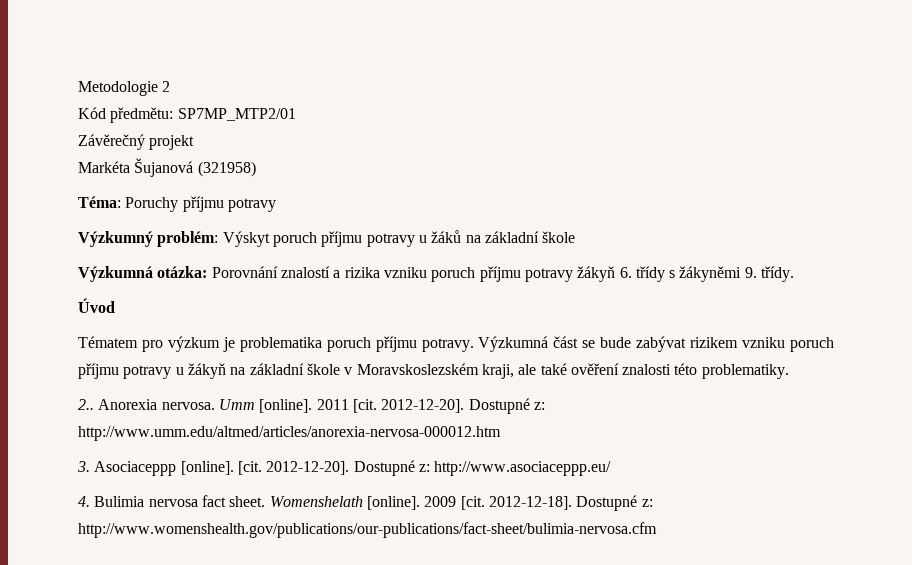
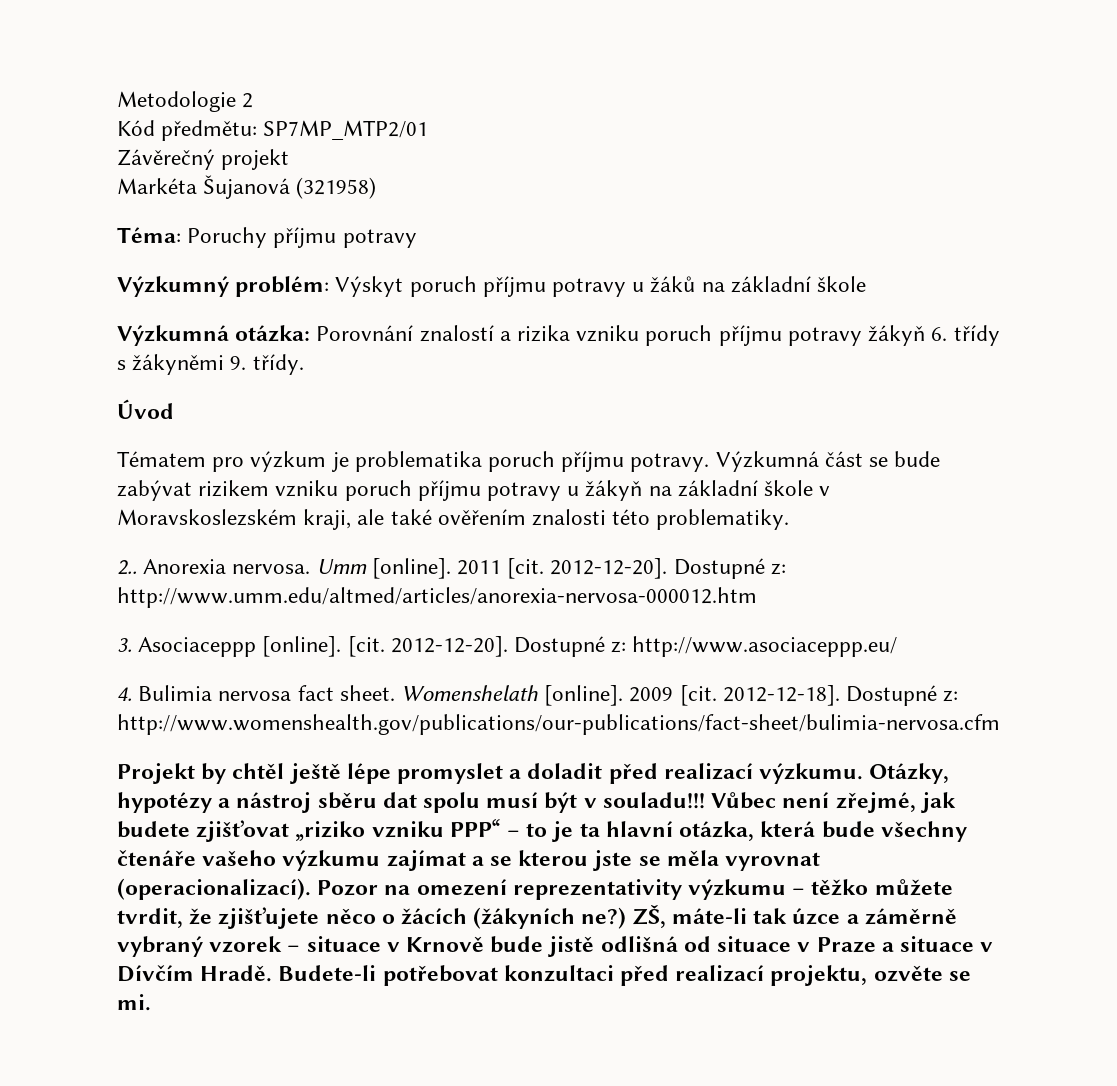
- Výzkumná část se bude zabývat rizikem vzniku poruch příjmu potravy u žákyň na základní škole v Moravskoslezském kraji, ale také ověření znalosti této problematiky.
+ Výzkumná část se bude zabývat rizikem vzniku poruch příjmu potravy u žákyň na základní škole v Moravskoslezském kraji, ale také ověřením znalosti této problematiky.
+ Projekt by chtěl ještě lépe promyslet a doladit před realizací výzkumu. Otázky, hypotézy a nástroj sběru dat spolu musí být v souladu!!! Vůbec není zřejmé, jak budete zjišťovat „riziko vzniku PPP“ – to je ta hlavní otázka, která bude všechny čtenáře vašeho výzkumu zajímat a se kterou jste se měla vyrovnat (operacionalizací). Pozor na omezení reprezentativity výzkumu – těžko můžete tvrdit, že zjišťujete něco o žácích (žákyních ne?) ZŠ, máte-li tak úzce a záměrně vybraný vzorek – situace v Krnově bude jistě odlišná od situace v Praze a situace v Dívčím Hradě. Budete-li potřebovat konzultaci před realizací projektu, ozvěte se mi.

